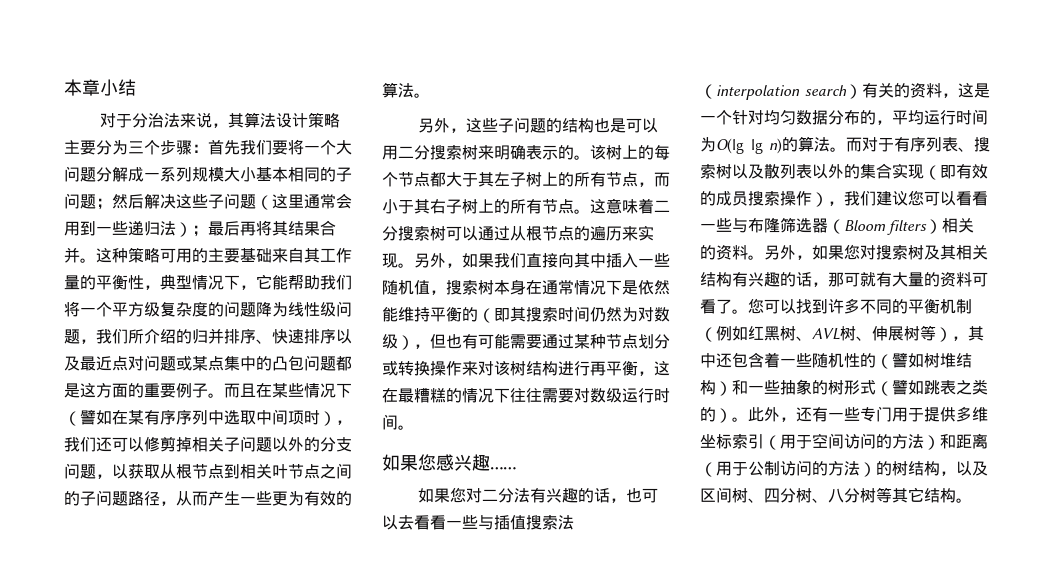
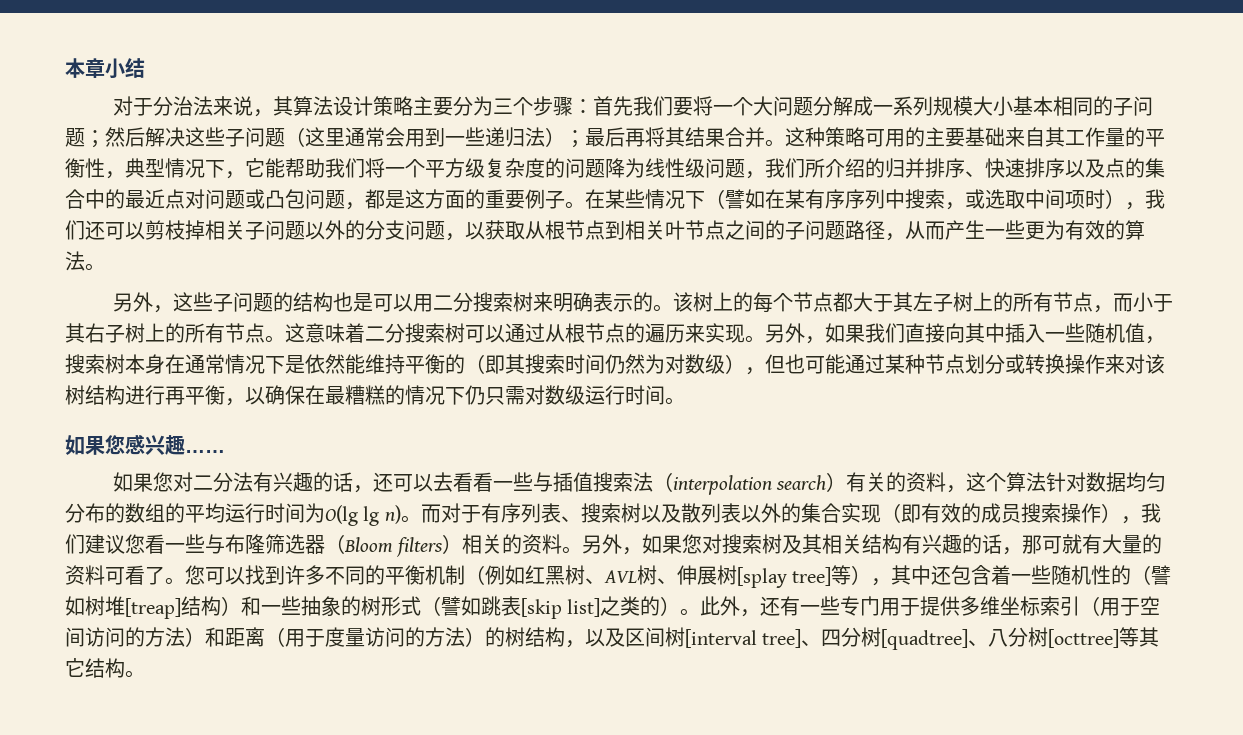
- 这种策略可用的主要基础来自其工作量的平衡性，典型情况下，它能帮助我们将一个平方级复杂度的问题降为线性级问题，我们所介绍的归并排序、快速排序以及最近点对问题或某点集中的凸包问题都是这方面的重要例子。
+ 这种策略可用的主要基础来自其工作量的平衡性，典型情况下，它能帮助我们将一个平方级复杂度的问题降为线性级问题，我们所介绍的归并排序、快速排序以及点的集合中的最近点对问题或凸包问题，都是这方面的重要例子。
- 而且在某些情况下（譬如在某有序序列中选取中间项时），我们还可以修剪掉相关子问题以外的分支问题，以获取从根节点到相关叶节点之间的子问题路径，从而产生一些更为有效的算法。
+ 在某些情况下（譬如在某有序序列中搜索，或选取中间项时），我们还可以剪枝掉相关子问题以外的分支问题，以获取从根节点到相关叶节点之间的子问题路径，从而产生一些更为有效的算法。
- 另外，如果我们直接向其中插入一些随机值，搜索树本身在通常情况下是依然能维持平衡的（即其搜索时间仍然为对数级），但也有可能需要通过某种节点划分或转换操作来对该树结构进行再平衡，这在最糟糕的情况下往往需要对数级运行时间。
+ 另外，如果我们直接向其中插入一些随机值，搜索树本身在通常情况下是依然能维持平衡的（即其搜索时间仍然为对数级），但也可能通过某种节点划分或转换操作来对该树结构进行再平衡，以确保在最糟糕的情况下仍只需对数级运行时间。
- 如果您对二分法有兴趣的话，也可以去看看一些与插值搜索法（interpolation search）有关的资料，这是一个针对均匀数据分布的，平均运行时间为O(lg lg n)的算法。
+ 如果您对二分法有兴趣的话，还可以去看看一些与插值搜索法（interpolation search）有关的资料，这个算法针对数据均匀分布的数组的平均运行时间为O(lg lg n)。
- 而对于有序列表、搜索树以及散列表以外的集合实现（即有效的成员搜索操作），我们建议您可以看看一些与布隆筛选器（Bloom filters）相关的资料。
+ 而对于有序列表、搜索树以及散列表以外的集合实现（即有效的成员搜索操作），我们建议您看一些与布隆筛选器（Bloom filters）相关的资料。
- 您可以找到许多不同的平衡机制（例如红黑树、AVL树、伸展树等），其中还包含着一些随机性的（譬如树堆结构）和一些抽象的树形式（譬如跳表之类的）。
+ 您可以找到许多不同的平衡机制（例如红黑树、AVL树、伸展树[splay tree]等），其中还包含着一些随机性的（譬如树堆[treap]结构）和一些抽象的树形式（譬如跳表[skip list]之类的）。
- 此外，还有一些专门用于提供多维坐标索引（用于空间访问的方法）和距离（用于公制访问的方法）的树结构，以及区间树、四分树、八分树等其它结构。
+ 此外，还有一些专门用于提供多维坐标索引（用于空间访问的方法）和距离（用于度量访问的方法）的树结构，以及区间树[interval tree]、四分树[quadtree]、八分树[octtree]等其它结构。

